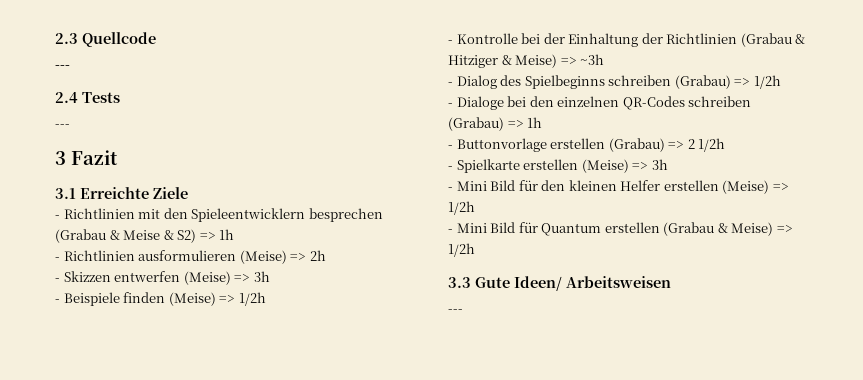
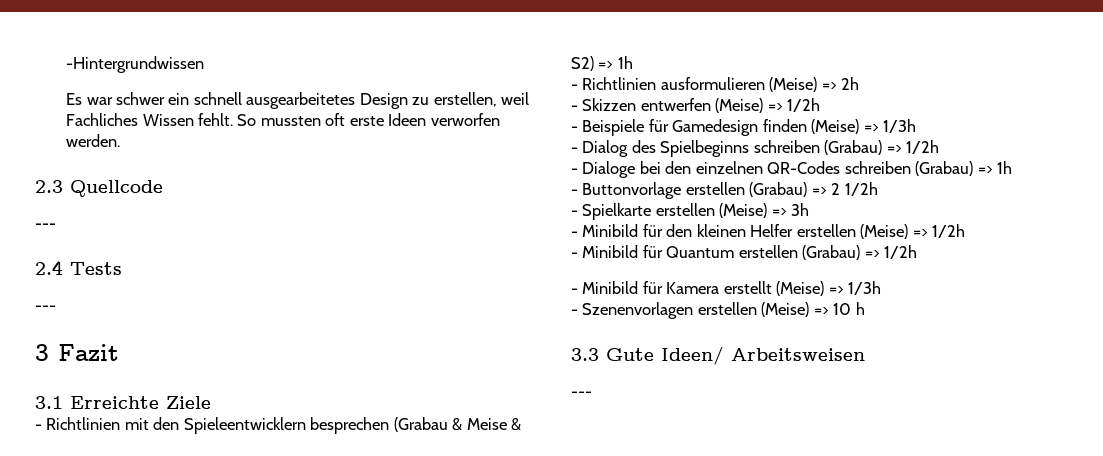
+ -Hintergrundwissen
+ Es war schwer ein schnell ausgearbeitetes Design zu erstellen, weil Fachliches Wissen fehlt. So mussten oft erste Ideen verworfen werden.
- - Skizzen entwerfen (Meise) => 3h
+ - Skizzen entwerfen (Meise) => 1/2h
- - Beispiele finden (Meise) => 1/2h
- - Kontrolle bei der Einhaltung der Richtlinien (Grabau & Hitziger & Meise) => ~3h
+ - Beispiele für Gamedesign finden (Meise) => 1/3h
- - Mini Bild für den kleinen Helfer erstellen (Meise) => 1/2h
+ - Minibild für den kleinen Helfer erstellen (Meise) => 1/2h
- - Mini Bild für Quantum erstellen (Grabau & Meise) => 1/2h
+ - Minibild für Quantum erstellen (Grabau) => 1/2h
+ - Minibild für Kamera erstellt (Meise) => 1/3h
+ - Szenenvorlagen erstellen (Meise) => 10 h

